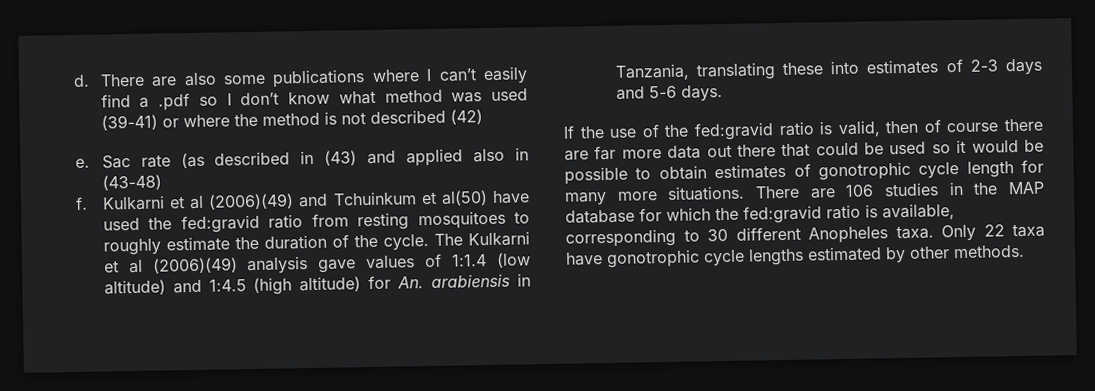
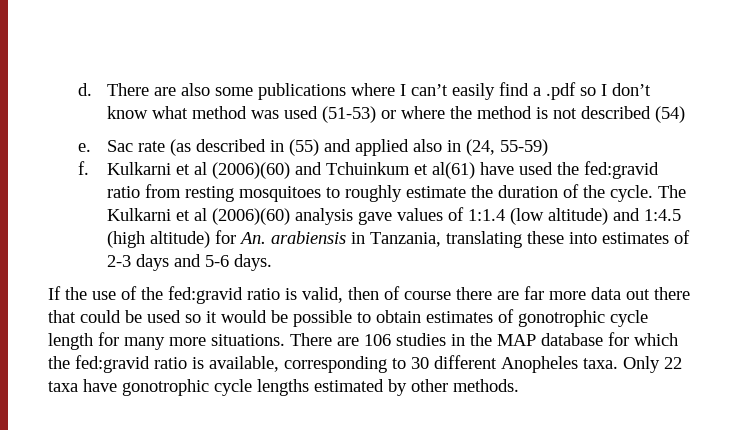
- There are also some publications where I can’t easily find a .pdf so I don’t know what method was used (39-41) or where the method is not described (42)
+ There are also some publications where I can’t easily find a .pdf so I don’t know what method was used (51-53) or where the method is not described (54)
- Sac rate (as described in (43) and applied also in (43-48)
+ Sac rate (as described in (55) and applied also in (24, 55-59)
- Kulkarni et al (2006)(49) and Tchuinkum et al(50) have used the fed:gravid ratio from resting mosquitoes to roughly estimate the duration of the cycle.
+ Kulkarni et al (2006)(60) and Tchuinkum et al(61) have used the fed:gravid ratio from resting mosquitoes to roughly estimate the duration of the cycle.
- The Kulkarni et al (2006)(49) analysis gave values of 1:1.4 (low altitude) and 1:4.5 (high altitude) for An. arabiensis in Tanzania, translating these into estimates of 2-3 days and 5-6 days.
+ The Kulkarni et al (2006)(60) analysis gave values of 1:1.4 (low altitude) and 1:4.5 (high altitude) for An. arabiensis in Tanzania, translating these into estimates of 2-3 days and 5-6 days.

